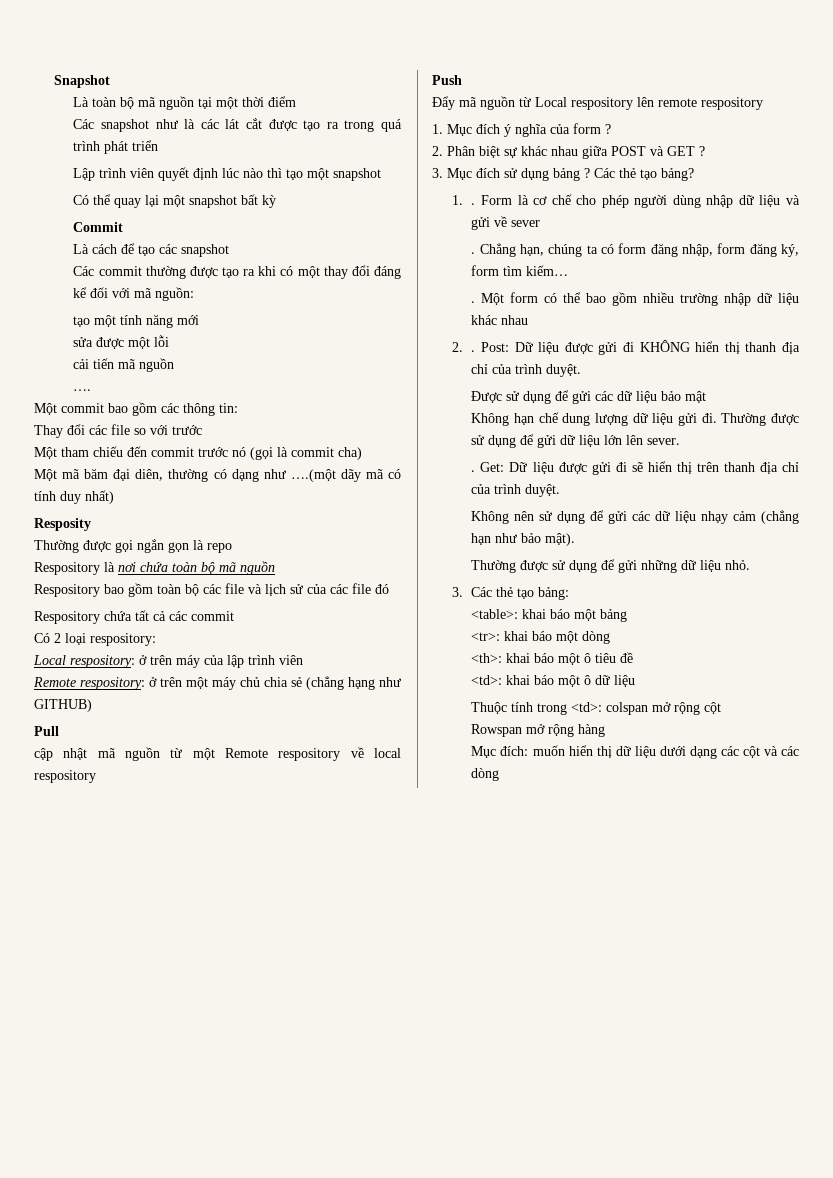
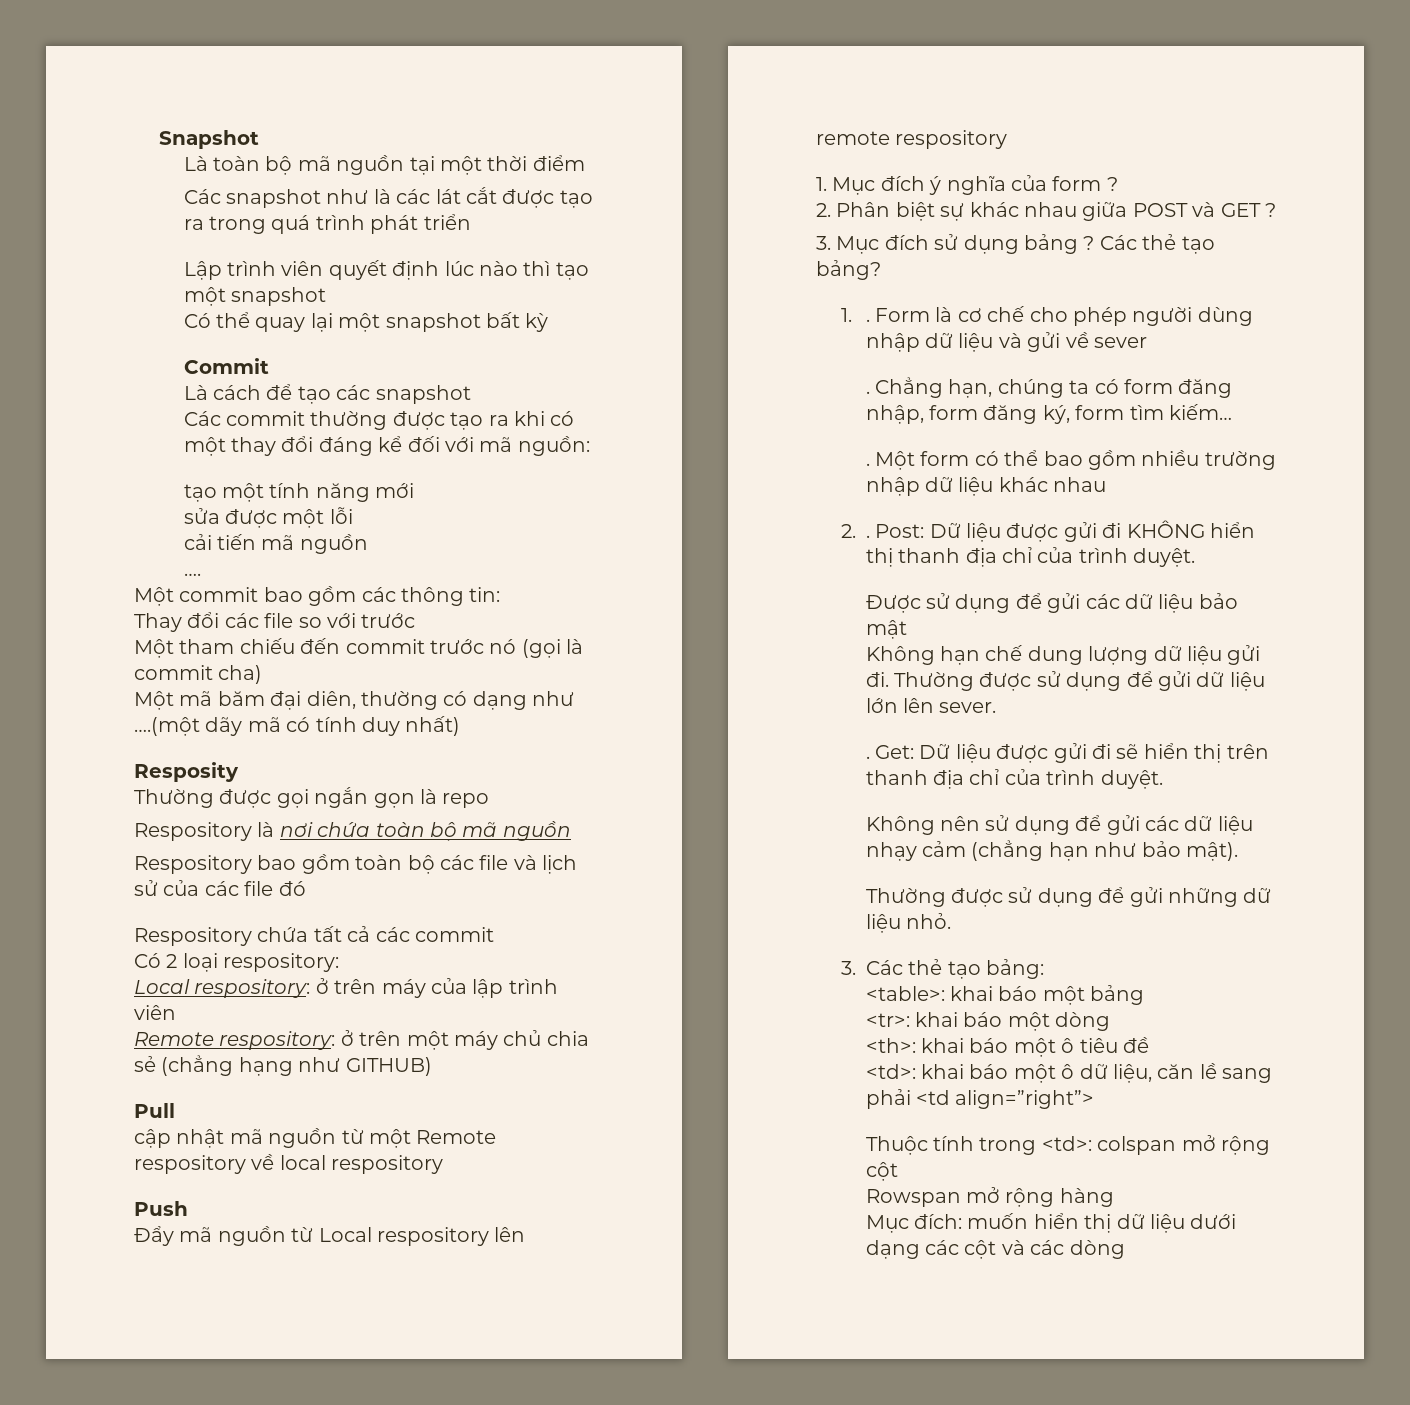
- <td>: khai báo một ô dữ liệu
+ <td>: khai báo một ô dữ liệu, căn lề sang phải <td align=”right”>

